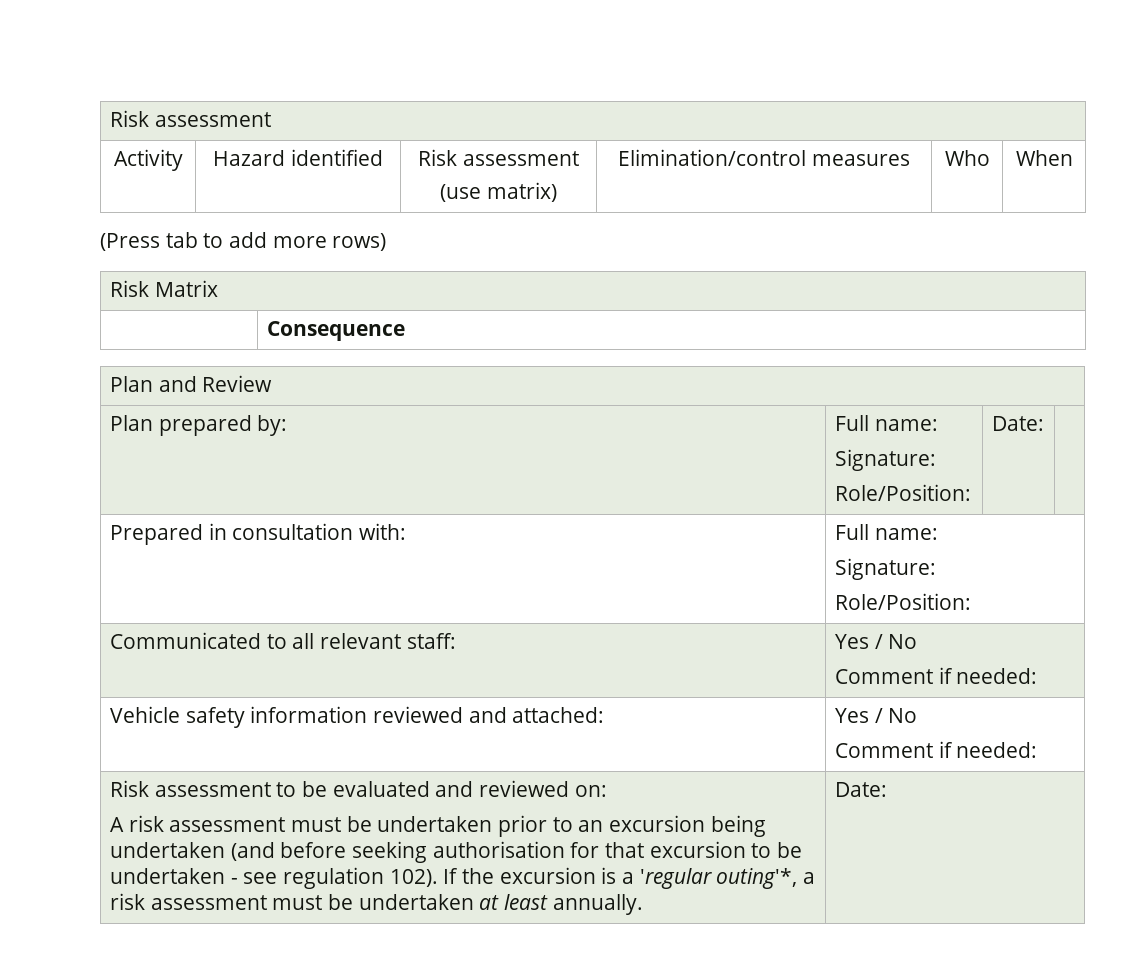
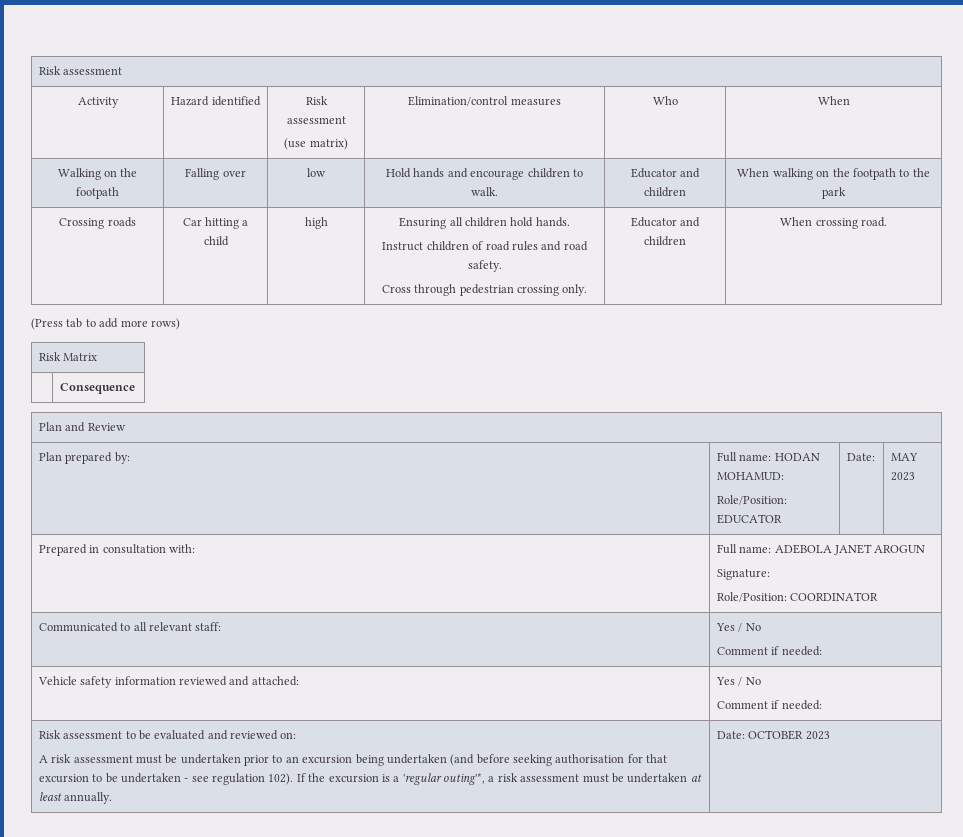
+ Walking on the footpath | Falling over | low | Hold hands and encourage children to walk. | Educator and children | When walking on the footpath to the park
+ Crossing roads | Car hitting a child | high | Ensuring all children hold hands.
+ Instruct children of road rules and road safety.
+ Cross through pedestrian crossing only. | Educator and children | When crossing road.
- Plan prepared by: | Full name:
- Signature:
- Role/Position: | Date: |
+ Plan prepared by: | Full name: HODAN MOHAMUD:
+ Role/Position: EDUCATOR | Date: | MAY 2023
- Prepared in consultation with: | Full name:
+ Prepared in consultation with: | Full name: ADEBOLA JANET AROGUN
  Signature:
- Role/Position:
+ Role/Position: COORDINATOR
- If the excursion is a 'regular outing'*, a risk assessment must be undertaken at least annually. | Date:
+ If the excursion is a 'regular outing'*, a risk assessment must be undertaken at least annually. | Date: OCTOBER 2023

